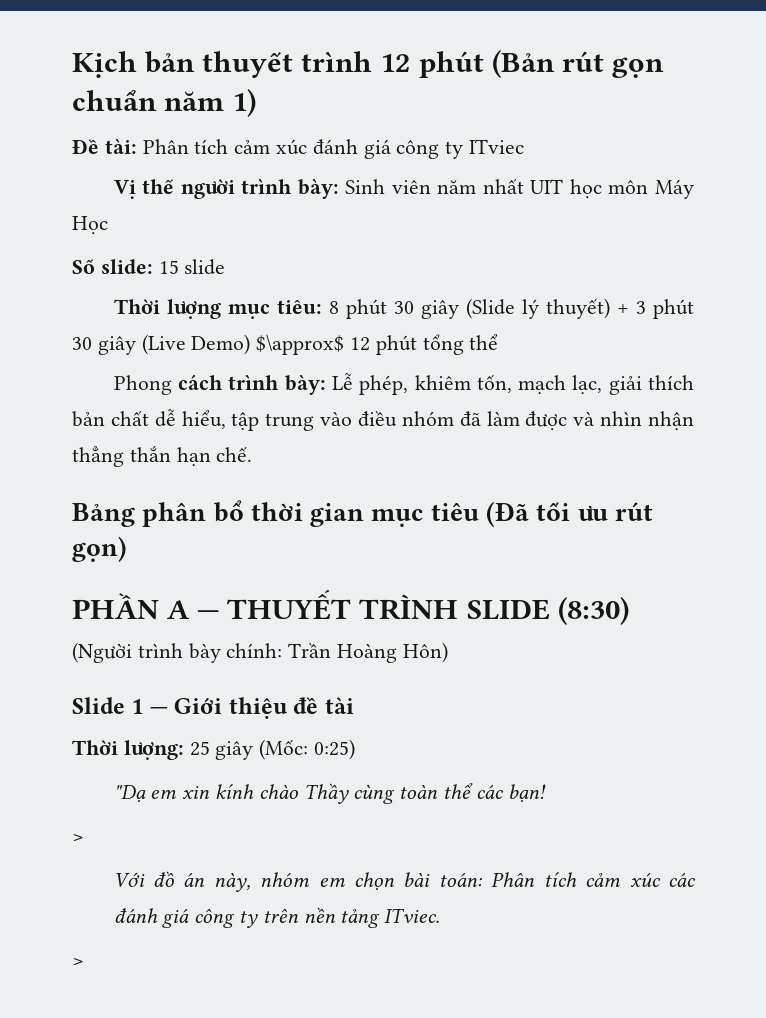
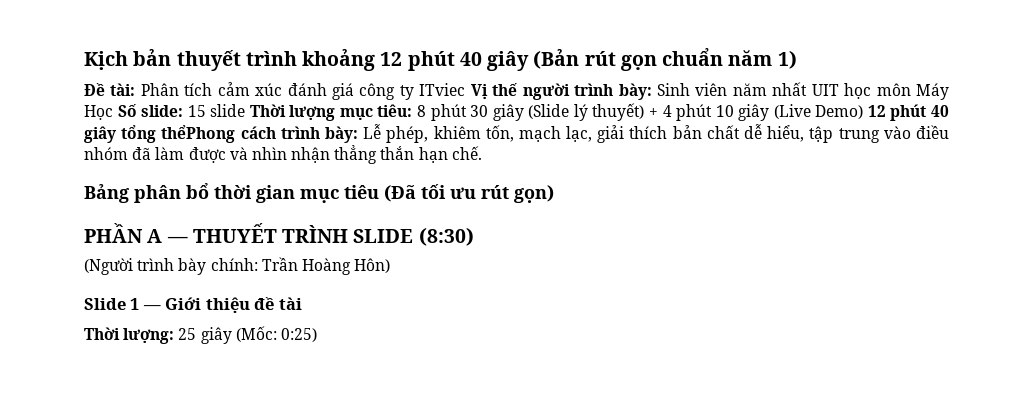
- Kịch bản thuyết trình 12 phút (Bản rút gọn chuẩn năm 1)
+ Kịch bản thuyết trình khoảng 12 phút 40 giây (Bản rút gọn chuẩn năm 1)
- Phân tích cảm xúc đánh giá công ty ITviec
- Vị thế người trình bày:
+ Phân tích cảm xúc đánh giá công ty ITviec Vị thế người trình bày:
- Sinh viên năm nhất UIT học môn Máy Học
- Số slide:
+ Sinh viên năm nhất UIT học môn Máy Học Số slide:
- 15 slide
- Thời lượng mục tiêu:
+ 15 slide Thời lượng mục tiêu:
- 8 phút 30 giây (Slide lý thuyết) + 3 phút 30 giây (Live Demo) $\approx$ 12 phút tổng thể
- Phong cách trình bày:
+ 8 phút 30 giây (Slide lý thuyết) + 4 phút 10 giây (Live Demo) 12 phút 40 giây tổng thểPhong cách trình bày:
- "Dạ em xin kính chào Thầy cùng toàn thể các bạn!
- >
- Với đồ án này, nhóm em chọn bài toán: Phân tích cảm xúc các đánh giá công ty trên nền tảng ITviec.
- >

